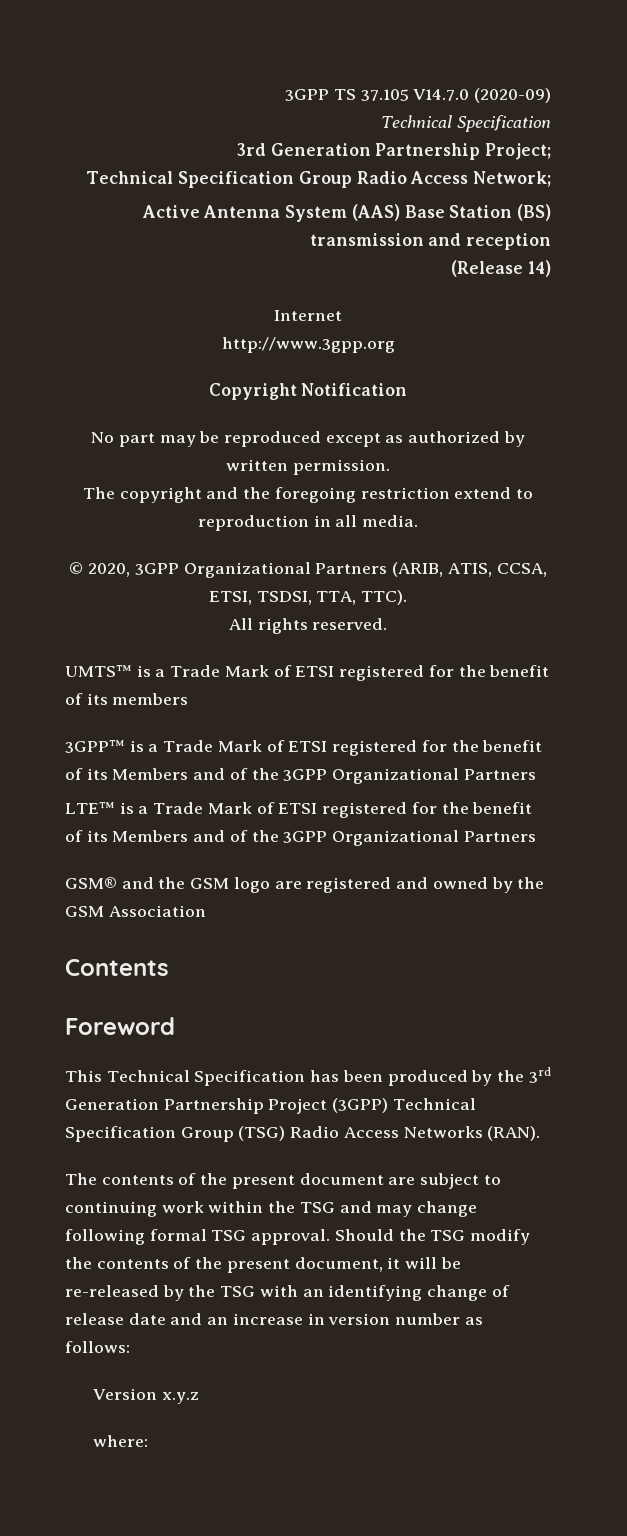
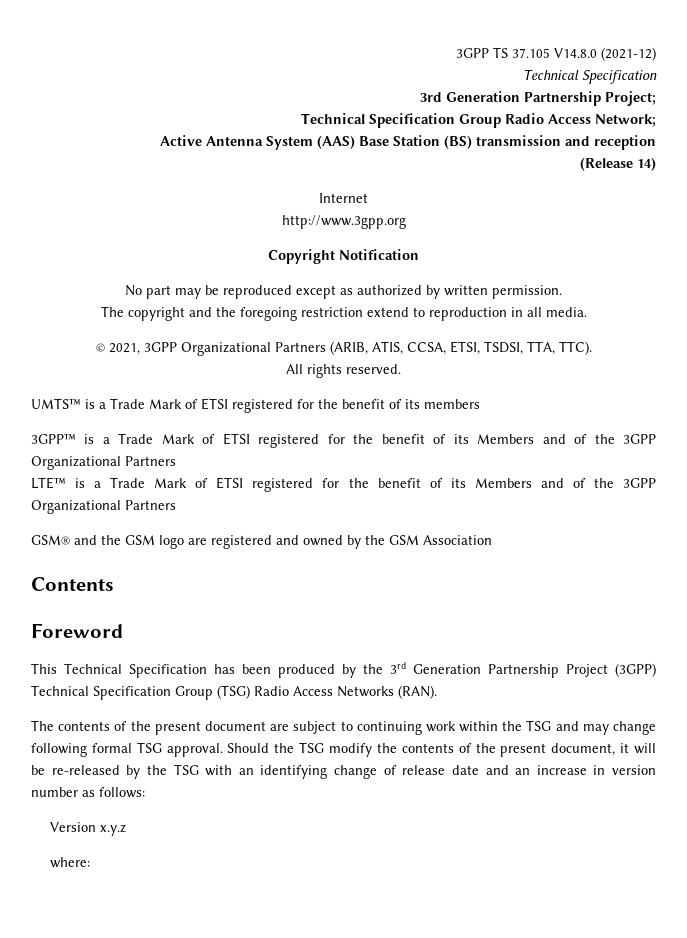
- 3GPP TS 37.105 V14.7.0 (2020-09)
+ 3GPP TS 37.105 V14.8.0 (2021-12)
- © 2020, 3GPP Organizational Partners (ARIB, ATIS, CCSA, ETSI, TSDSI, TTA, TTC).
+ © 2021, 3GPP Organizational Partners (ARIB, ATIS, CCSA, ETSI, TSDSI, TTA, TTC).

